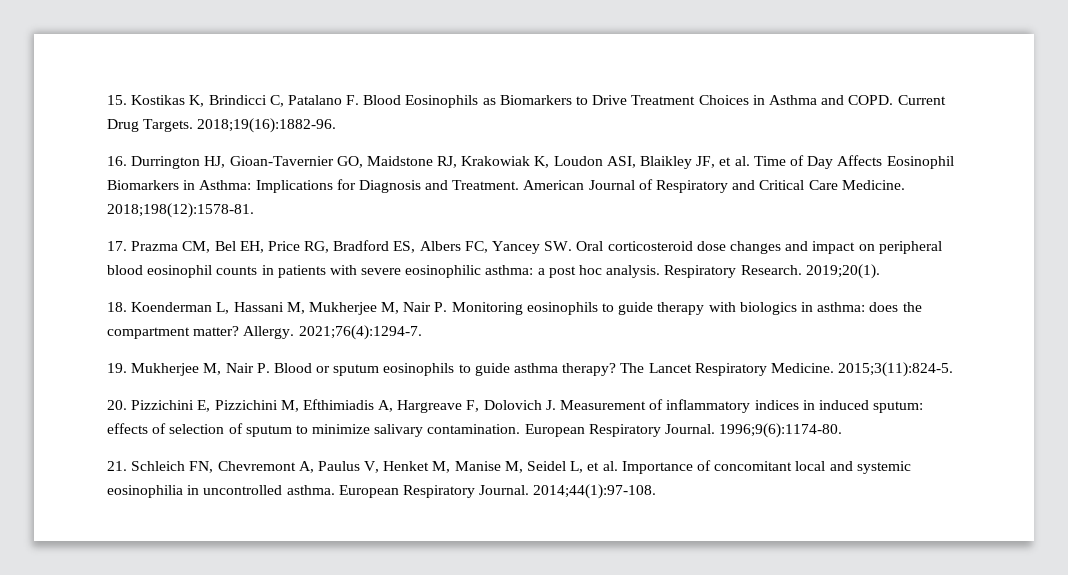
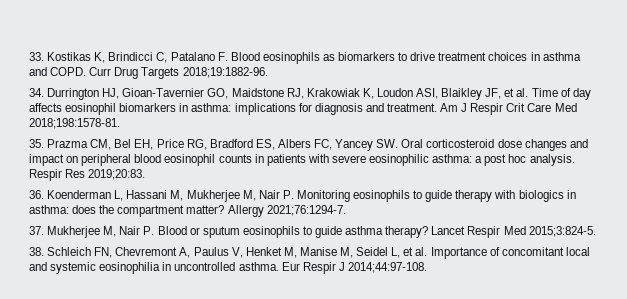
- 15. Kostikas K, Brindicci C, Patalano F. Blood Eosinophils as Biomarkers to Drive Treatment Choices in Asthma and COPD. Current Drug Targets. 2018;19(16):1882-96.
- 16. Durrington HJ, Gioan-Tavernier GO, Maidstone RJ, Krakowiak K, Loudon ASI, Blaikley JF, et al. Time of Day Affects Eosinophil Biomarkers in Asthma: Implications for Diagnosis and Treatment. American Journal of Respiratory and Critical Care Medicine. 2018;198(12):1578-81.
- 17. Prazma CM, Bel EH, Price RG, Bradford ES, Albers FC, Yancey SW. Oral corticosteroid dose changes and impact on peripheral blood eosinophil counts in patients with severe eosinophilic asthma: a post hoc analysis.
+ 33. Kostikas K, Brindicci C, Patalano F. Blood eosinophils as biomarkers to drive treatment choices in asthma and COPD. Curr Drug Targets 2018;19:1882-96.
+ 34. Durrington HJ, Gioan-Tavernier GO, Maidstone RJ, Krakowiak K, Loudon ASI, Blaikley JF, et al. Time of day affects eosinophil biomarkers in asthma: implications for diagnosis and treatment. Am J Respir Crit Care Med 2018;198:1578-81.
+ 35. Prazma CM, Bel EH, Price RG, Bradford ES, Albers FC, Yancey SW. Oral corticosteroid dose changes and impact on peripheral blood eosinophil counts in patients with severe eosinophilic asthma: a post hoc analysis.
- Respiratory Research. 2019;20(1).
- 18. Koenderman L, Hassani M, Mukherjee M, Nair P. Monitoring eosinophils to guide therapy with biologics in asthma: does the compartment matter?
+ Respir Res 2019;20:83.
+ 36. Koenderman L, Hassani M, Mukherjee M, Nair P. Monitoring eosinophils to guide therapy with biologics in asthma: does the compartment matter?
- Allergy. 2021;76(4):1294-7.
- 19. Mukherjee M, Nair P. Blood or sputum eosinophils to guide asthma therapy?
+ Allergy 2021;76:1294-7.
+ 37. Mukherjee M, Nair P. Blood or sputum eosinophils to guide asthma therapy?
- The Lancet Respiratory Medicine. 2015;3(11):824-5.
- 20. Pizzichini E, Pizzichini M, Efthimiadis A, Hargreave F, Dolovich J. Measurement of inflammatory indices in induced sputum: effects of selection of sputum to minimize salivary contamination. European Respiratory Journal. 1996;9(6):1174-80.
- 21. Schleich FN, Chevremont A, Paulus V, Henket M, Manise M, Seidel L, et al. Importance of concomitant local and systemic eosinophilia in uncontrolled asthma.
+ Lancet Respir Med 2015;3:824-5.
+ 38. Schleich FN, Chevremont A, Paulus V, Henket M, Manise M, Seidel L, et al. Importance of concomitant local and systemic eosinophilia in uncontrolled asthma.
- European Respiratory Journal. 2014;44(1):97-108.
+ Eur Respir J 2014;44:97-108.

